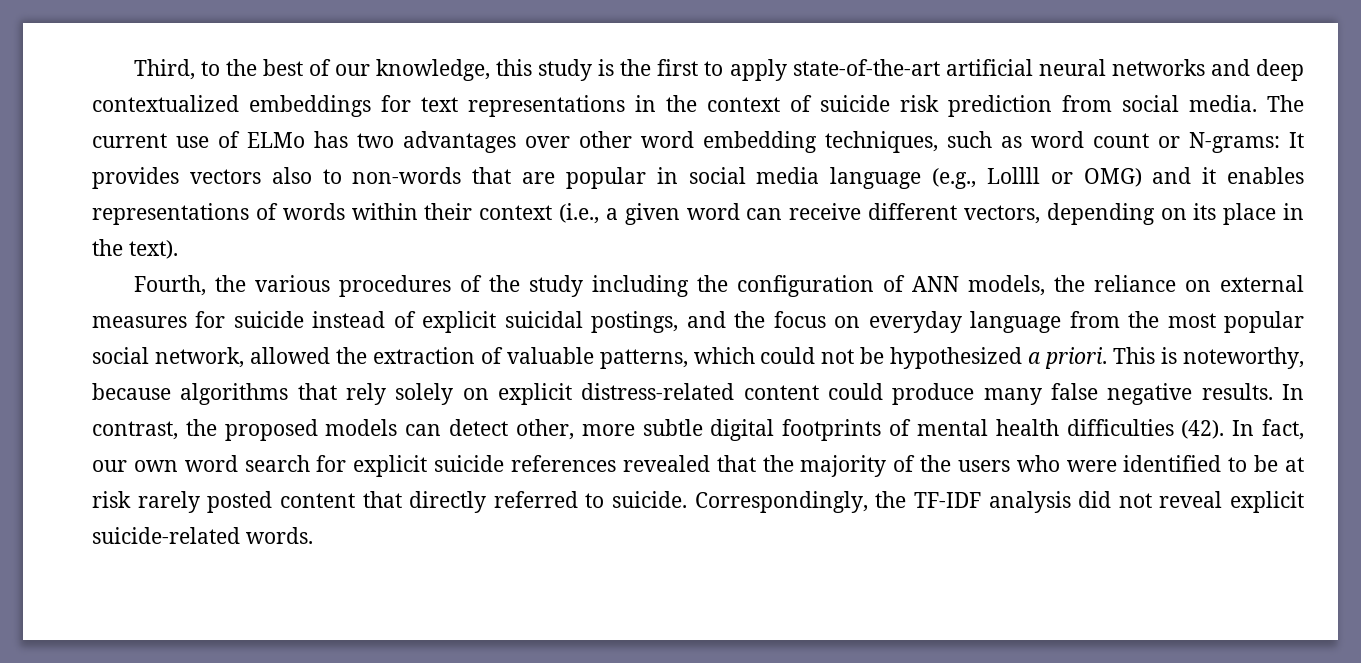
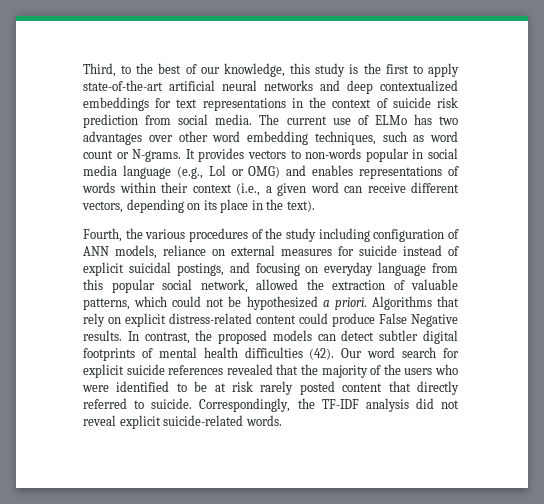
- The current use of ELMo has two advantages over other word embedding techniques, such as word count or N-grams: It provides vectors also to non-words that are popular in social media language (e.g., Lollll or OMG) and it enables representations of words within their context (i.e., a given word can receive different vectors, depending on its place in the text).
+ The current use of ELMo has two advantages over other word embedding techniques, such as word count or N-grams. It provides vectors to non-words popular in social media language (e.g., Lol or OMG) and enables representations of words within their context (i.e., a given word can receive different vectors, depending on its place in the text).
- Fourth, the various procedures of the study including the configuration of ANN models, the reliance on external measures for suicide instead of explicit suicidal postings, and the focus on everyday language from the most popular social network, allowed the extraction of valuable patterns, which could not be hypothesized a priori.
+ Fourth, the various procedures of the study including configuration of ANN models, reliance on external measures for suicide instead of explicit suicidal postings, and focusing on everyday language from this popular social network, allowed the extraction of valuable patterns, which could not be hypothesized a priori.
- This is noteworthy, because algorithms that rely solely on explicit distress-related content could produce many false negative results.
+ Algorithms that rely on explicit distress-related content could produce False Negative results.
- In contrast, the proposed models can detect other, more subtle digital footprints of mental health difficulties (42).
+ In contrast, the proposed models can detect subtler digital footprints of mental health difficulties (42).
- In fact, our own word search for explicit suicide references revealed that the majority of the users who were identified to be at risk rarely posted content that directly referred to suicide.
+ Our word search for explicit suicide references revealed that the majority of the users who were identified to be at risk rarely posted content that directly referred to suicide.

